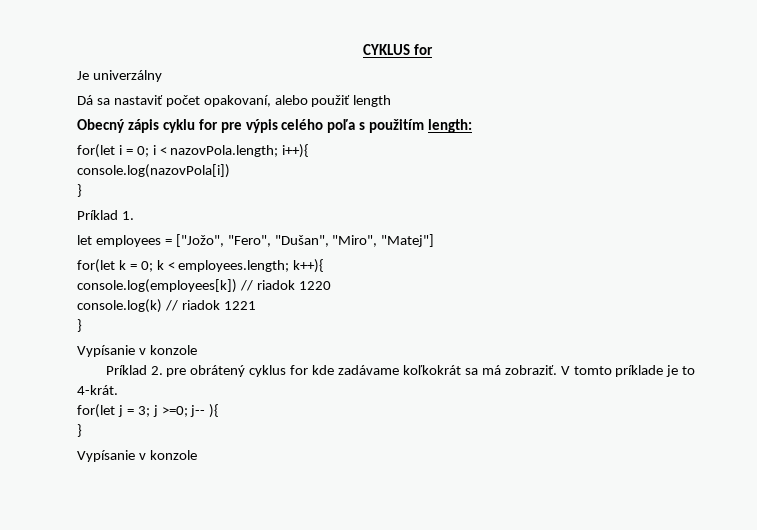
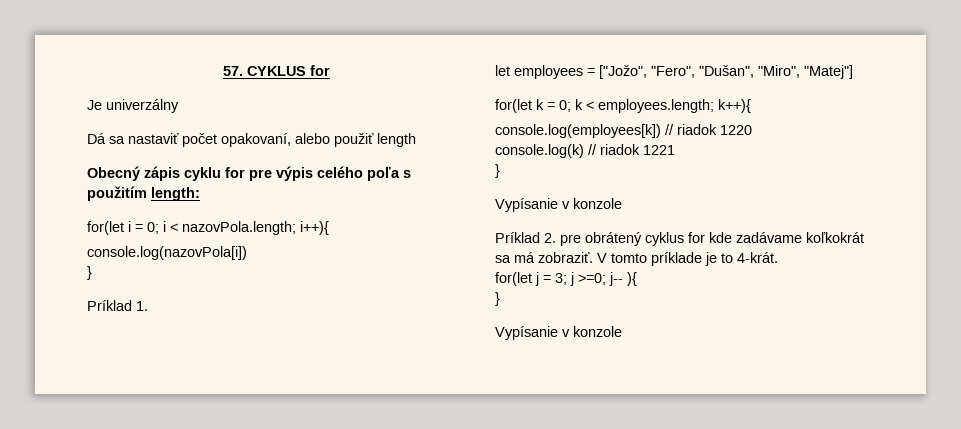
- CYKLUS for
+ 57. CYKLUS for

